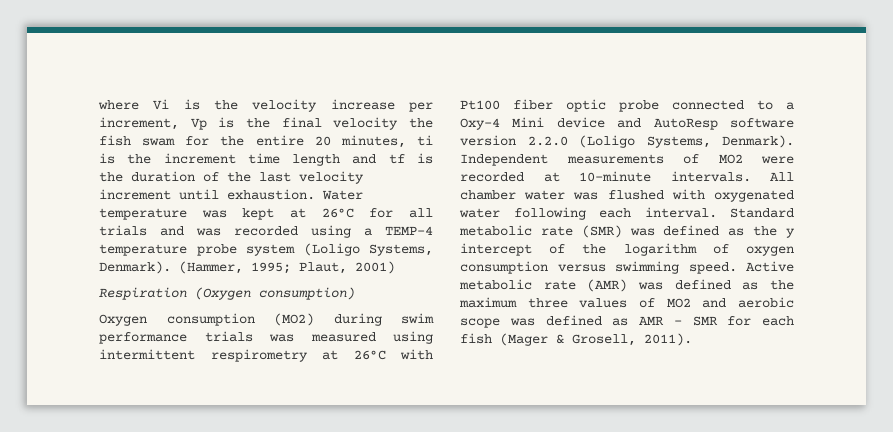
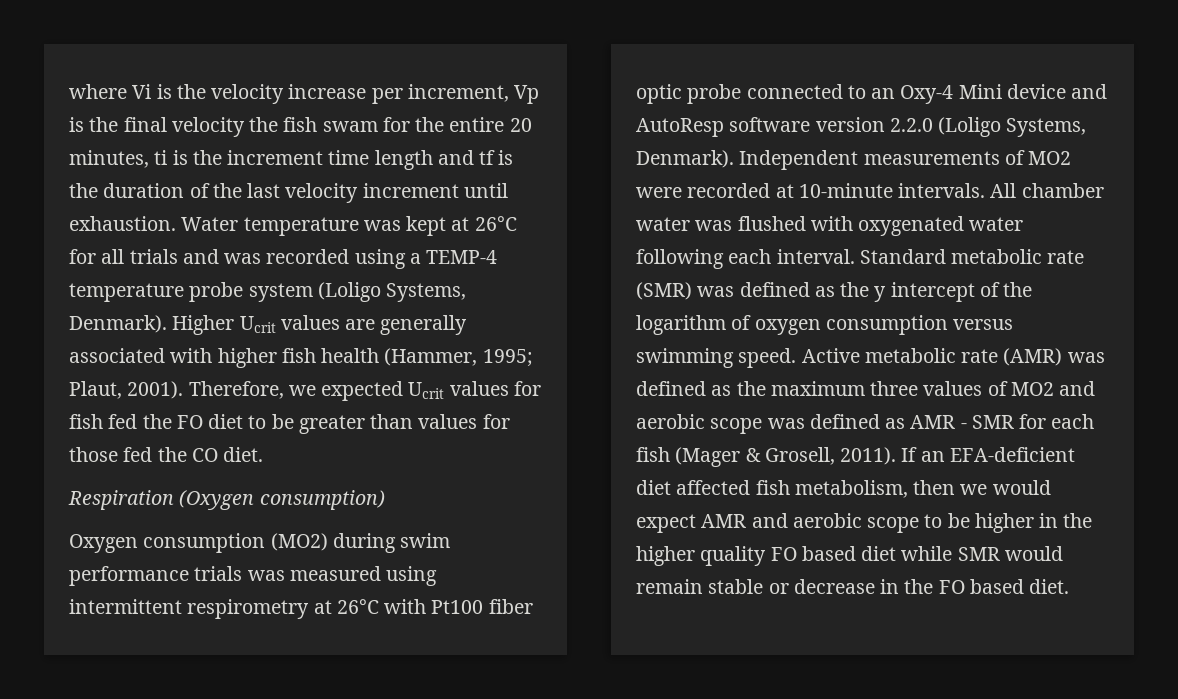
- (Hammer, 1995; Plaut, 2001)
+ Higher Ucrit values are generally associated with higher fish health (Hammer, 1995; Plaut, 2001). Therefore, we expected Ucrit values for fish fed the FO diet to be greater than values for those fed the CO diet.
- Oxygen consumption (MO2) during swim performance trials was measured using intermittent respirometry at 26°C with Pt100 fiber optic probe connected to a Oxy-4 Mini device and AutoResp software version 2.2.0 (Loligo Systems, Denmark).
+ Oxygen consumption (MO2) during swim performance trials was measured using intermittent respirometry at 26°C with Pt100 fiber optic probe connected to an Oxy-4 Mini device and AutoResp software version 2.2.0 (Loligo Systems, Denmark).
+ If an EFA-deficient diet affected fish metabolism, then we would expect AMR and aerobic scope to be higher in the higher quality FO based diet while SMR would remain stable or decrease in the FO based diet.

